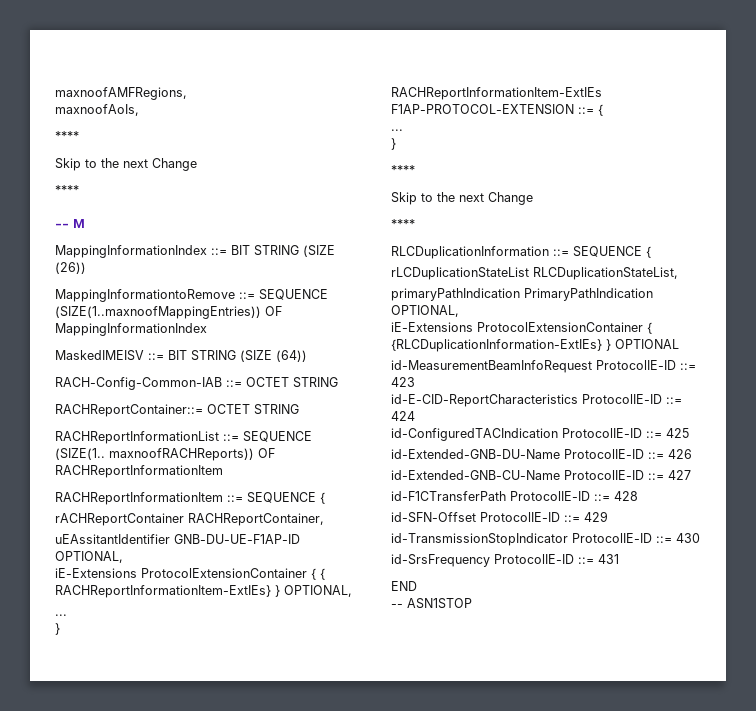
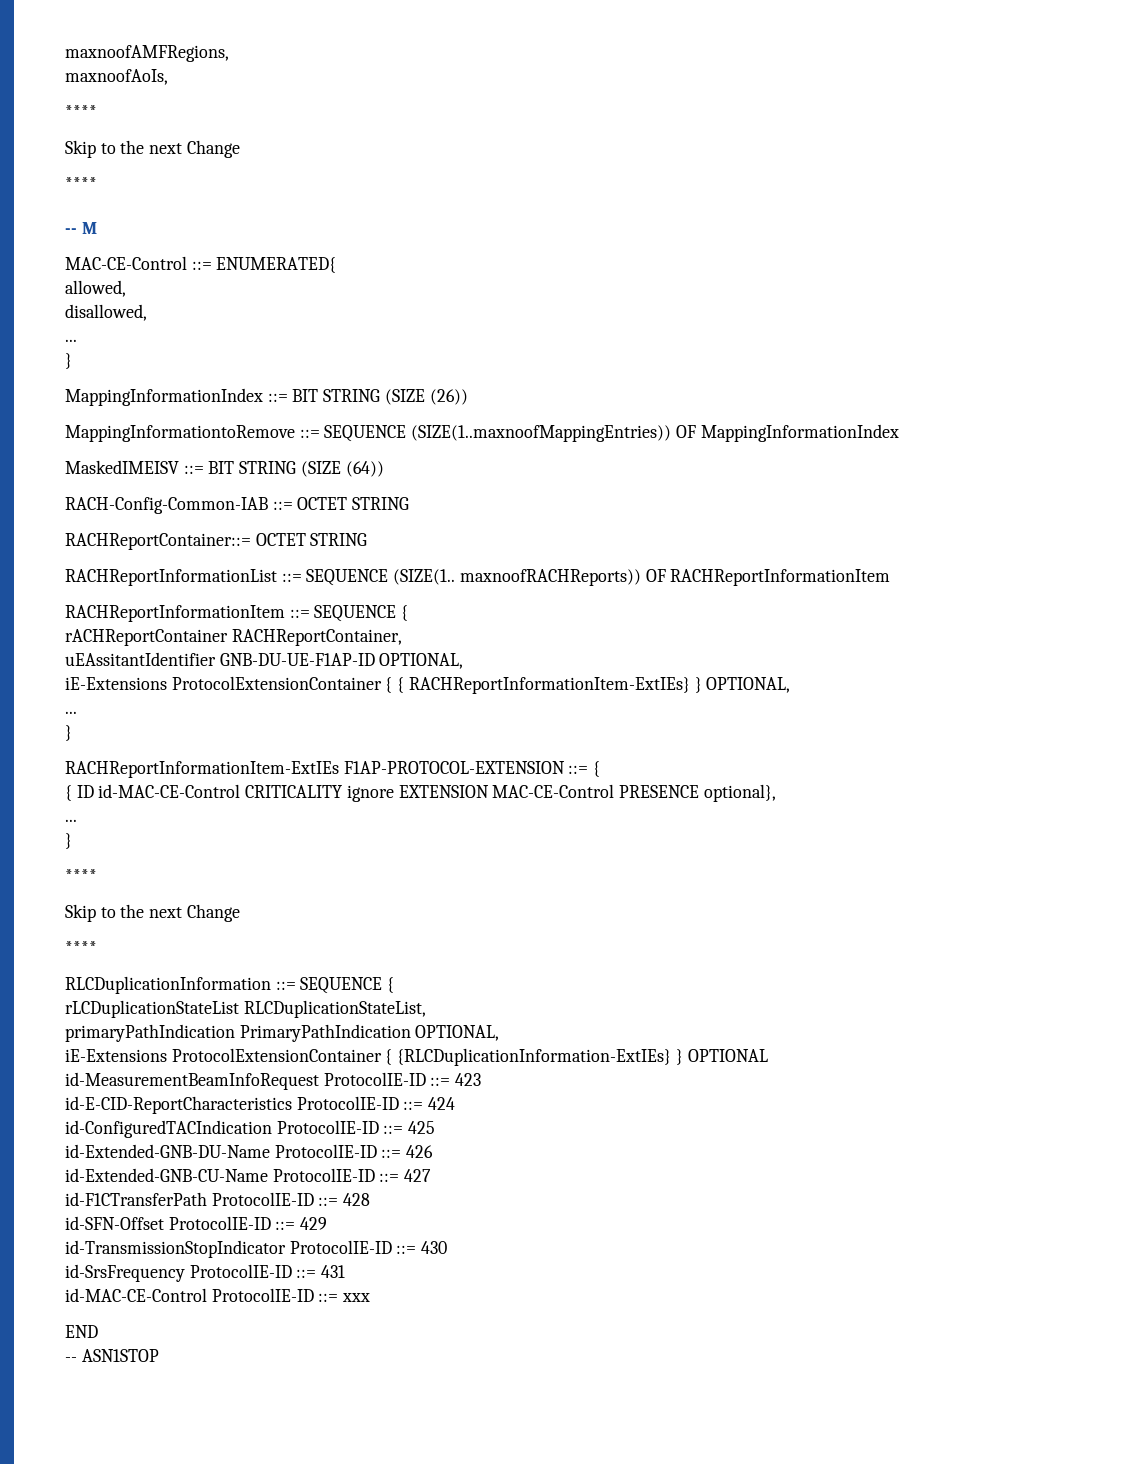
+ MAC-CE-Control ::= ENUMERATED{
+ allowed,
+ disallowed,
+ ...
+ }
+ { ID id-MAC-CE-Control CRITICALITY ignore EXTENSION MAC-CE-Control PRESENCE optional},
+ id-MAC-CE-Control ProtocolIE-ID ::= xxx

